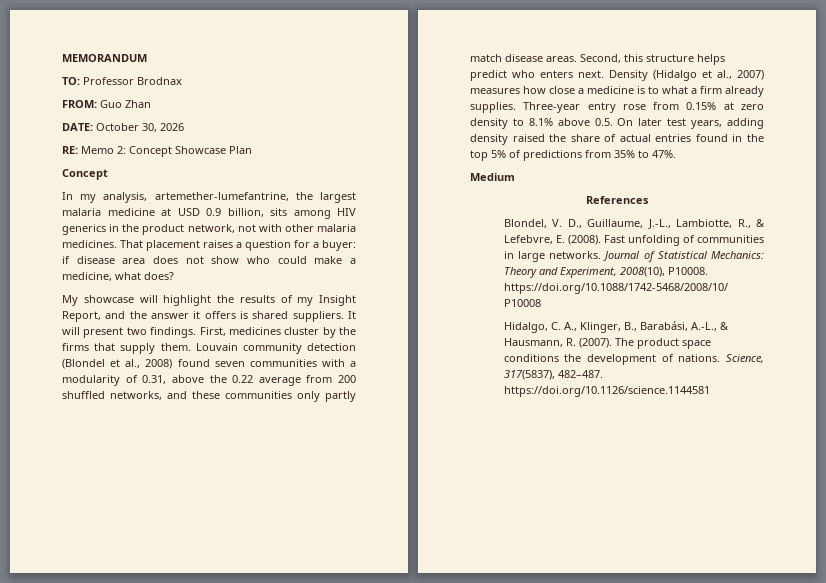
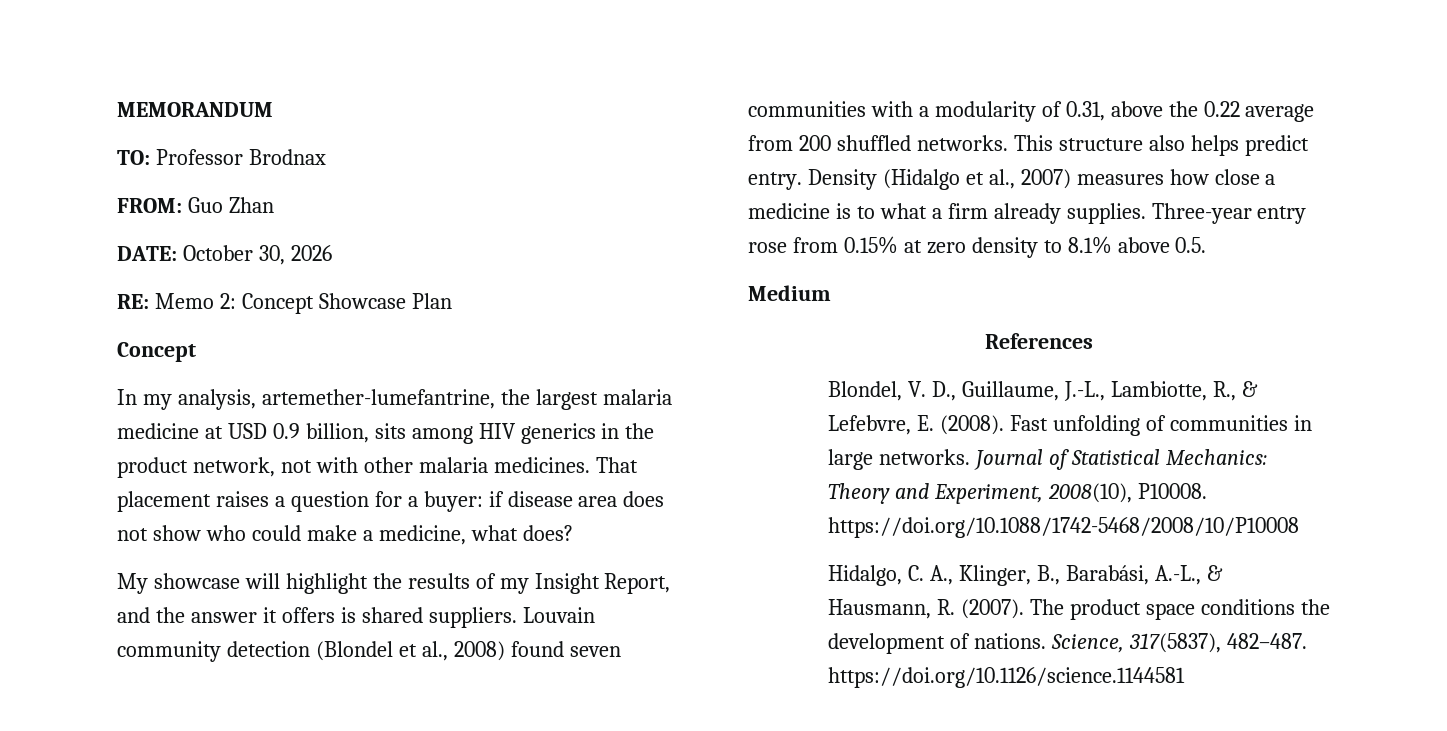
- It will present two findings. First, medicines cluster by the firms that supply them.
- Louvain community detection (Blondel et al., 2008) found seven communities with a modularity of 0.31, above the 0.22 average from 200 shuffled networks, and these communities only partly match disease areas. Second, this structure helps predict who enters next.
+ Louvain community detection (Blondel et al., 2008) found seven communities with a modularity of 0.31, above the 0.22 average from 200 shuffled networks. This structure also helps predict entry.
- Three-year entry rose from 0.15% at zero density to 8.1% above 0.5. On later test years, adding density raised the share of actual entries found in the top 5% of predictions from 35% to 47%.
+ Three-year entry rose from 0.15% at zero density to 8.1% above 0.5.

